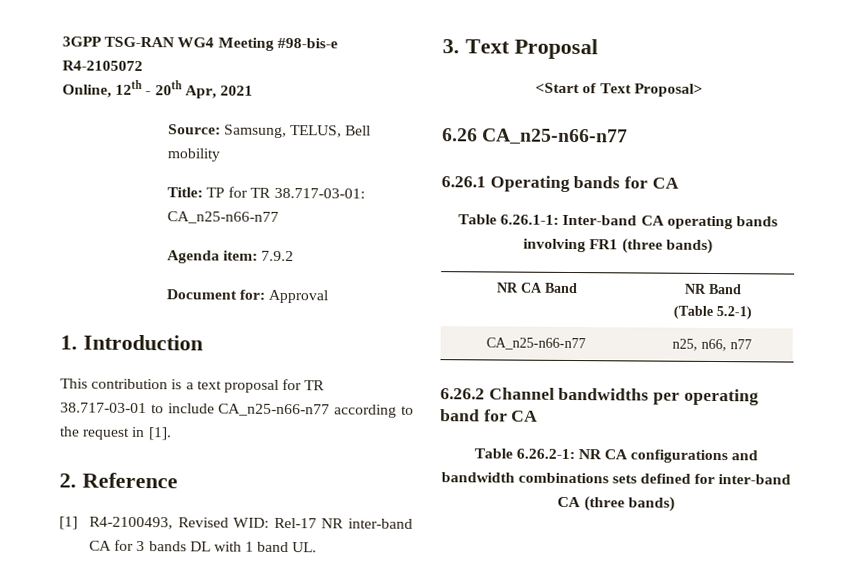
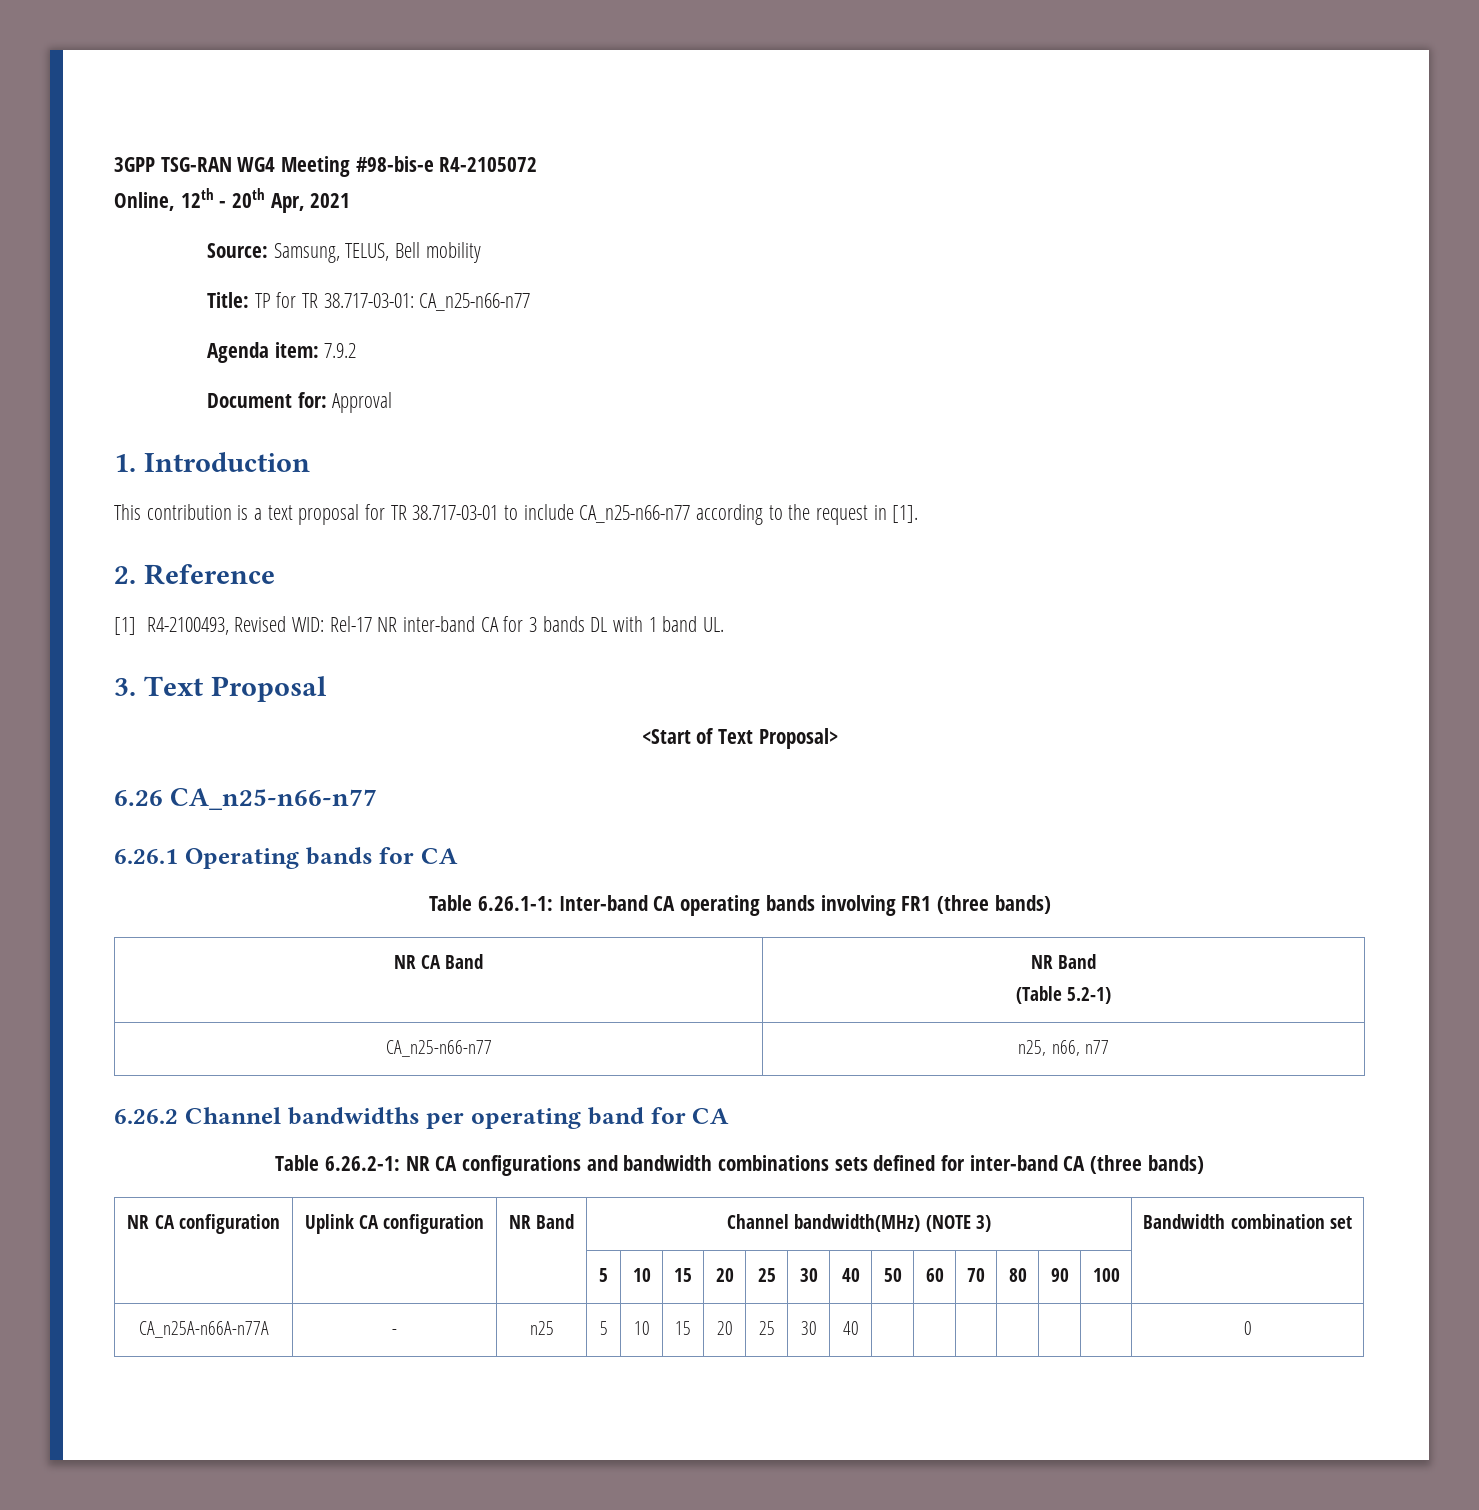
+ NR CA configuration | Uplink CA configuration | NR Band | Channel bandwidth(MHz) (NOTE 3) | Bandwidth combination set
+ | | | 5 | 10 | 15 | 20 | 25 | 30 | 40 | 50 | 60 | 70 | 80 | 90 | 100 |
+ CA_n25A-n66A-n77A | - | n25 | 5 | 10 | 15 | 20 | 25 | 30 | 40 | | | | | | | 0

